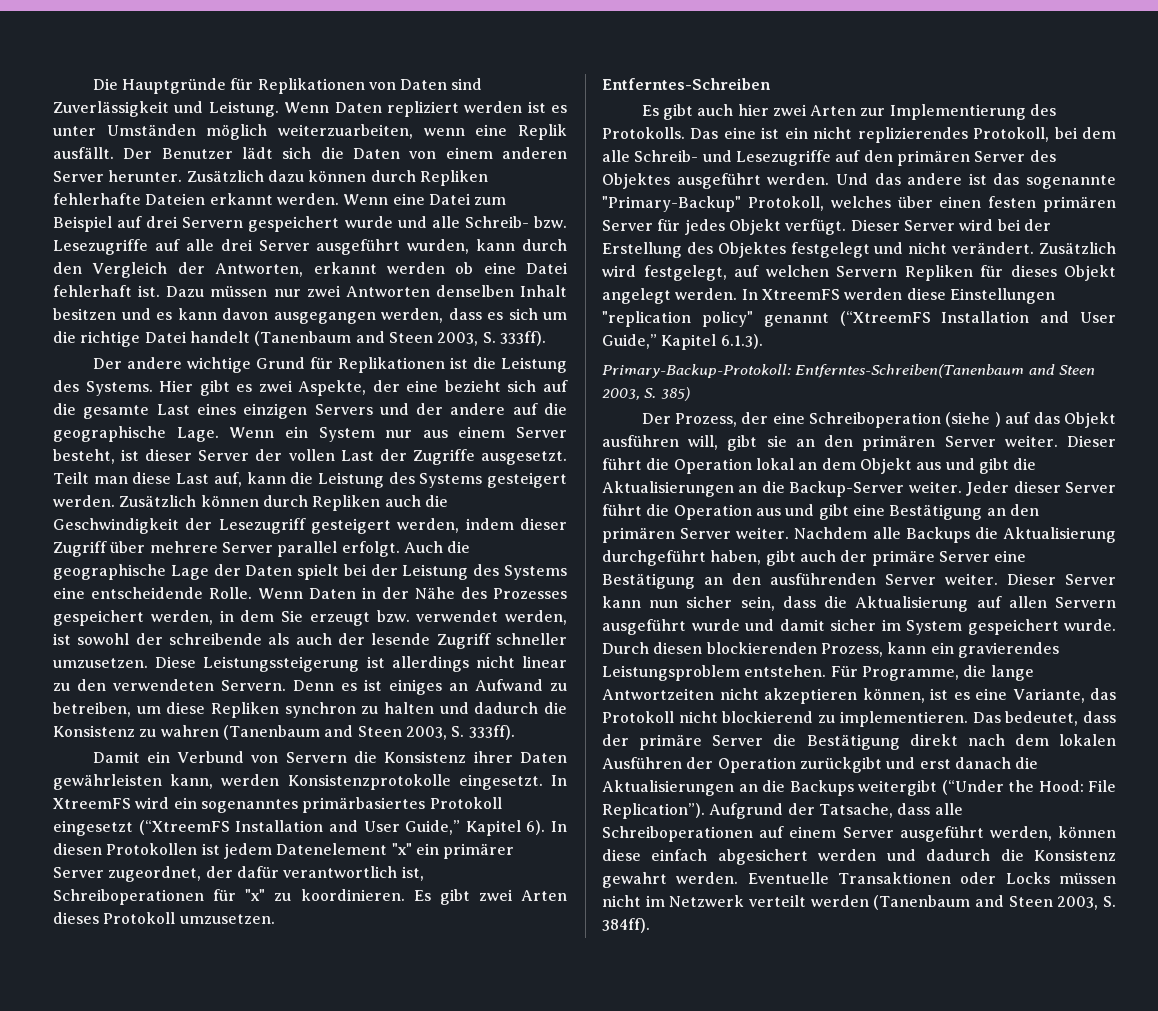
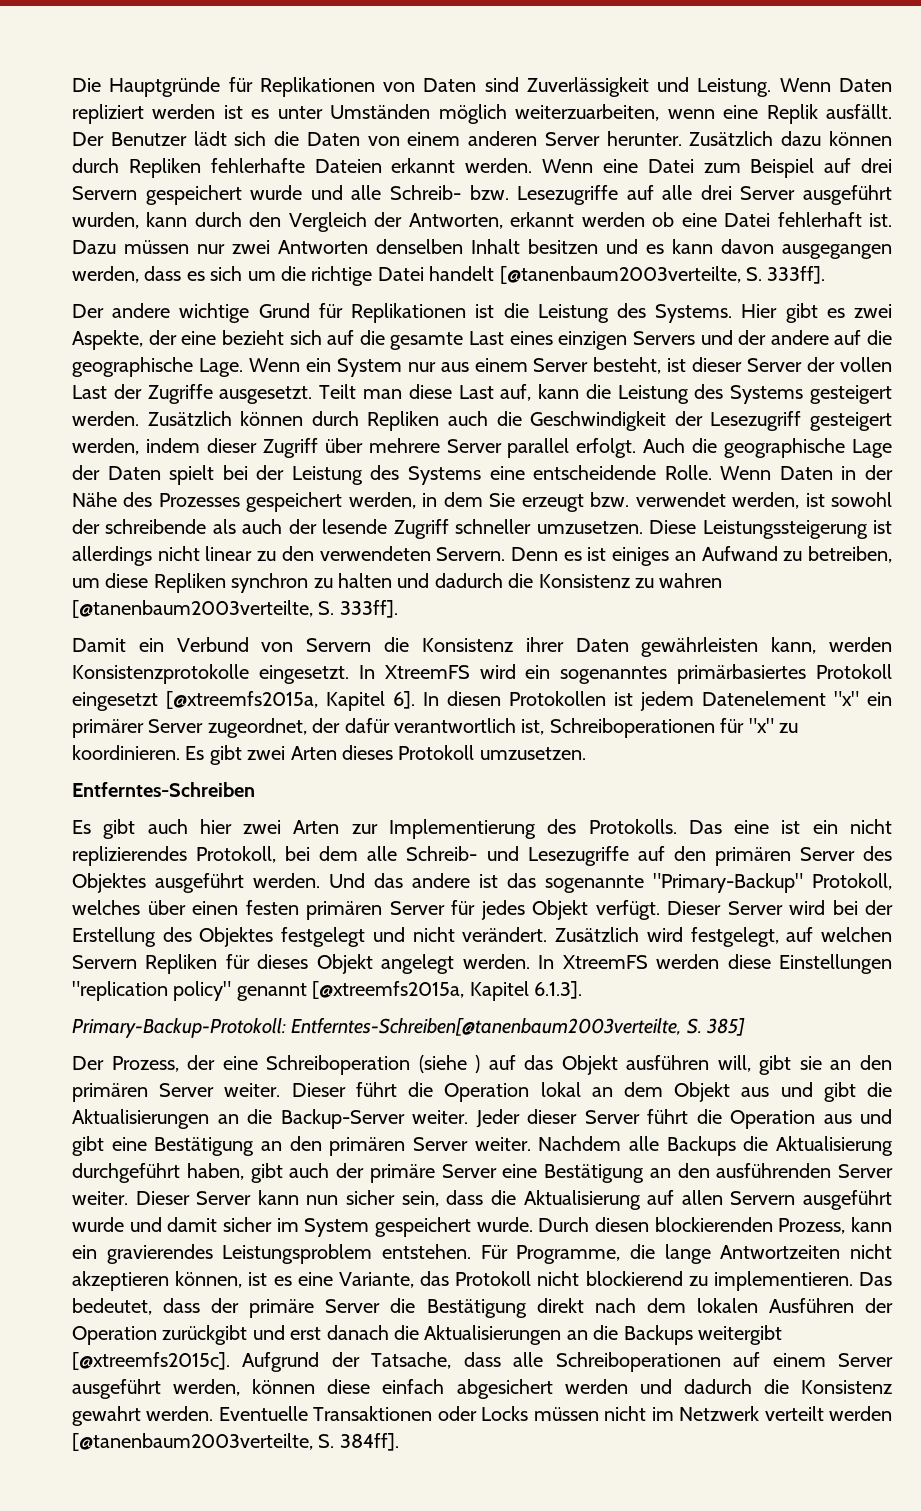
- Dazu müssen nur zwei Antworten denselben Inhalt besitzen und es kann davon ausgegangen werden, dass es sich um die richtige Datei handelt (Tanenbaum and Steen 2003, S. 333ff).
+ Dazu müssen nur zwei Antworten denselben Inhalt besitzen und es kann davon ausgegangen werden, dass es sich um die richtige Datei handelt [@tanenbaum2003verteilte, S. 333ff].
- Denn es ist einiges an Aufwand zu betreiben, um diese Repliken synchron zu halten und dadurch die Konsistenz zu wahren (Tanenbaum and Steen 2003, S. 333ff).
+ Denn es ist einiges an Aufwand zu betreiben, um diese Repliken synchron zu halten und dadurch die Konsistenz zu wahren [@tanenbaum2003verteilte, S. 333ff].
- In XtreemFS wird ein sogenanntes primärbasiertes Protokoll eingesetzt (“XtreemFS Installation and User Guide,” Kapitel 6).
+ In XtreemFS wird ein sogenanntes primärbasiertes Protokoll eingesetzt [@xtreemfs2015a, Kapitel 6].
- In XtreemFS werden diese Einstellungen "replication policy" genannt (“XtreemFS Installation and User Guide,” Kapitel 6.1.3).
- Primary-Backup-Protokoll: Entferntes-Schreiben(Tanenbaum and Steen 2003, S. 385)
+ In XtreemFS werden diese Einstellungen "replication policy" genannt [@xtreemfs2015a, Kapitel 6.1.3].
+ Primary-Backup-Protokoll: Entferntes-Schreiben[@tanenbaum2003verteilte, S. 385]
- Das bedeutet, dass der primäre Server die Bestätigung direkt nach dem lokalen Ausführen der Operation zurückgibt und erst danach die Aktualisierungen an die Backups weitergibt (“Under the Hood: File Replication”).
+ Das bedeutet, dass der primäre Server die Bestätigung direkt nach dem lokalen Ausführen der Operation zurückgibt und erst danach die Aktualisierungen an die Backups weitergibt [@xtreemfs2015c].
- Eventuelle Transaktionen oder Locks müssen nicht im Netzwerk verteilt werden (Tanenbaum and Steen 2003, S. 384ff).
+ Eventuelle Transaktionen oder Locks müssen nicht im Netzwerk verteilt werden [@tanenbaum2003verteilte, S. 384ff].

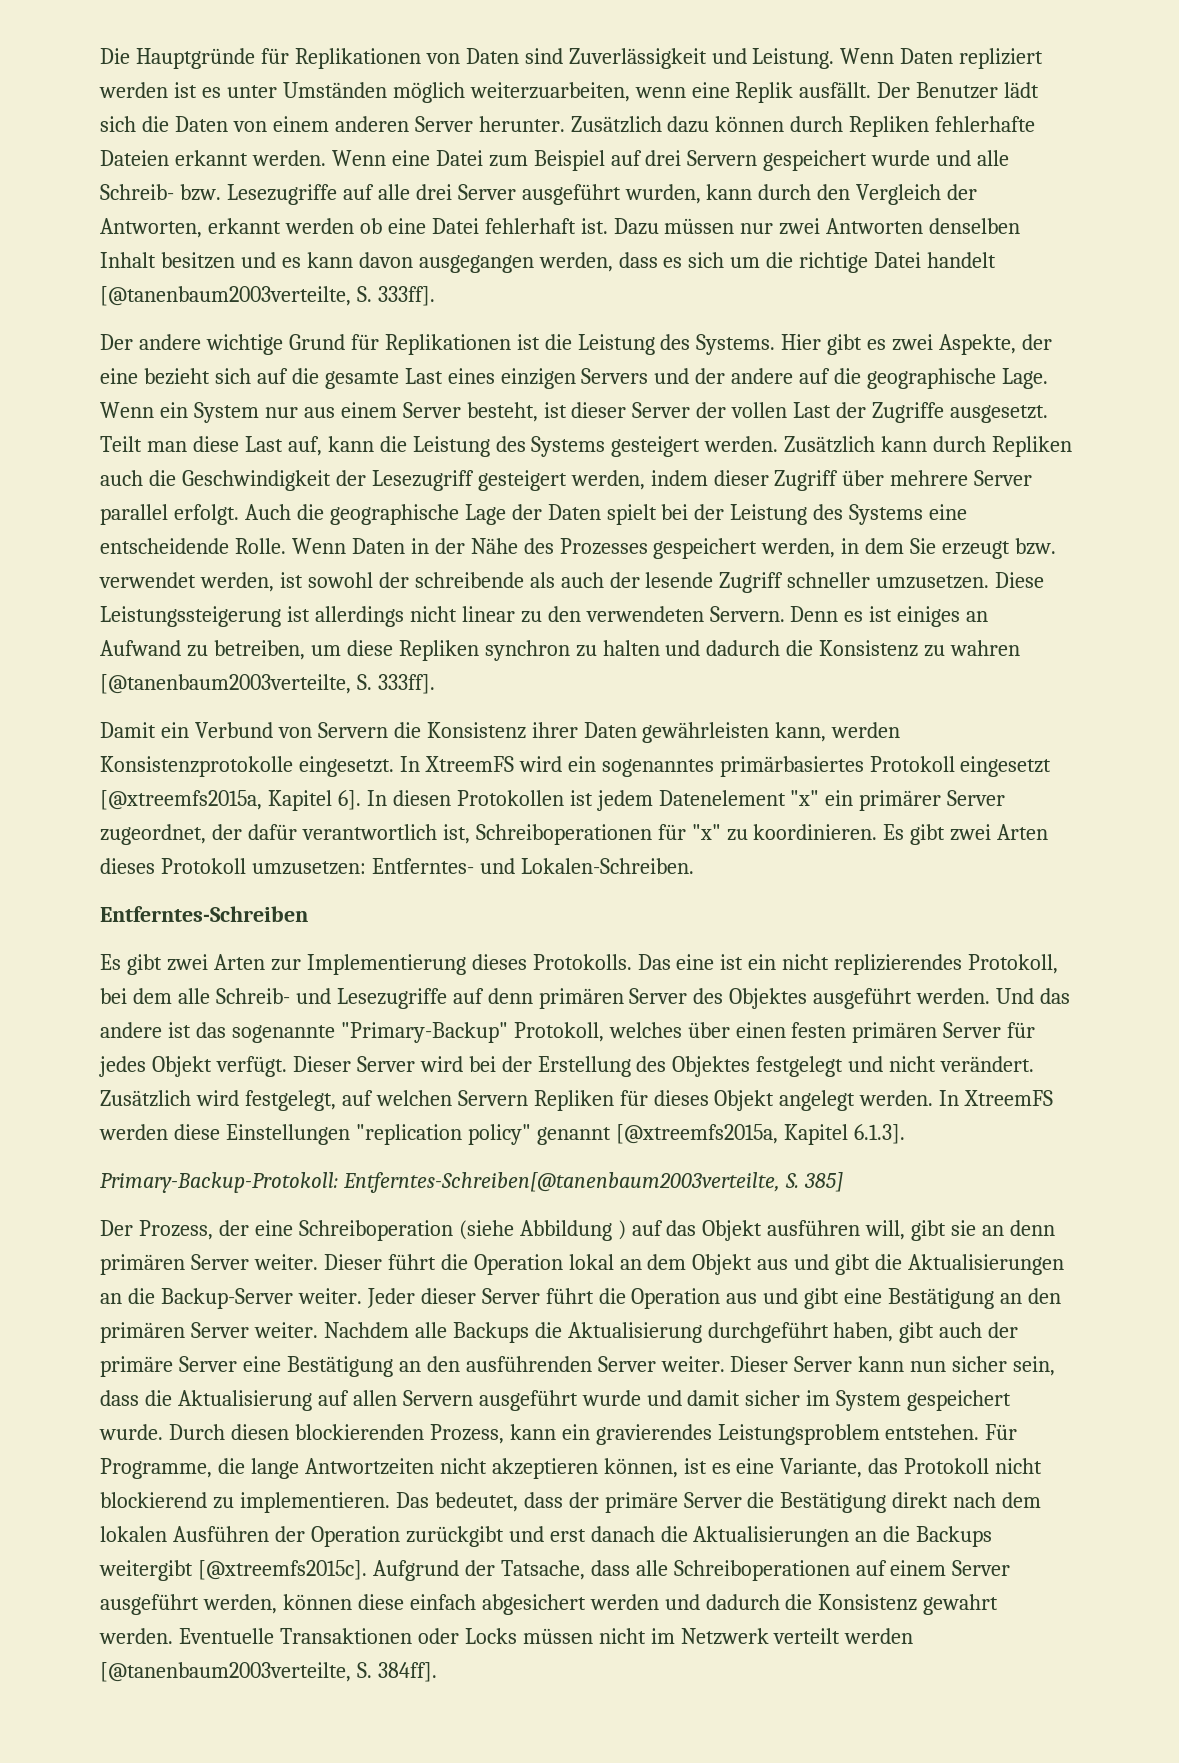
- Zusätzlich können durch Repliken auch die Geschwindigkeit der Lesezugriff gesteigert werden, indem dieser Zugriff über mehrere Server parallel erfolgt.
+ Zusätzlich kann durch Repliken auch die Geschwindigkeit der Lesezugriff gesteigert werden, indem dieser Zugriff über mehrere Server parallel erfolgt.
- Es gibt zwei Arten dieses Protokoll umzusetzen.
+ Es gibt zwei Arten dieses Protokoll umzusetzen: Entferntes- und Lokalen-Schreiben.
- Es gibt auch hier zwei Arten zur Implementierung des Protokolls.
+ Es gibt zwei Arten zur Implementierung dieses Protokolls.
- Das eine ist ein nicht replizierendes Protokoll, bei dem alle Schreib- und Lesezugriffe auf den primären Server des Objektes ausgeführt werden.
+ Das eine ist ein nicht replizierendes Protokoll, bei dem alle Schreib- und Lesezugriffe auf denn primären Server des Objektes ausgeführt werden.
- Der Prozess, der eine Schreiboperation (siehe ) auf das Objekt ausführen will, gibt sie an den primären Server weiter.
+ Der Prozess, der eine Schreiboperation (siehe Abbildung ) auf das Objekt ausführen will, gibt sie an denn primären Server weiter.

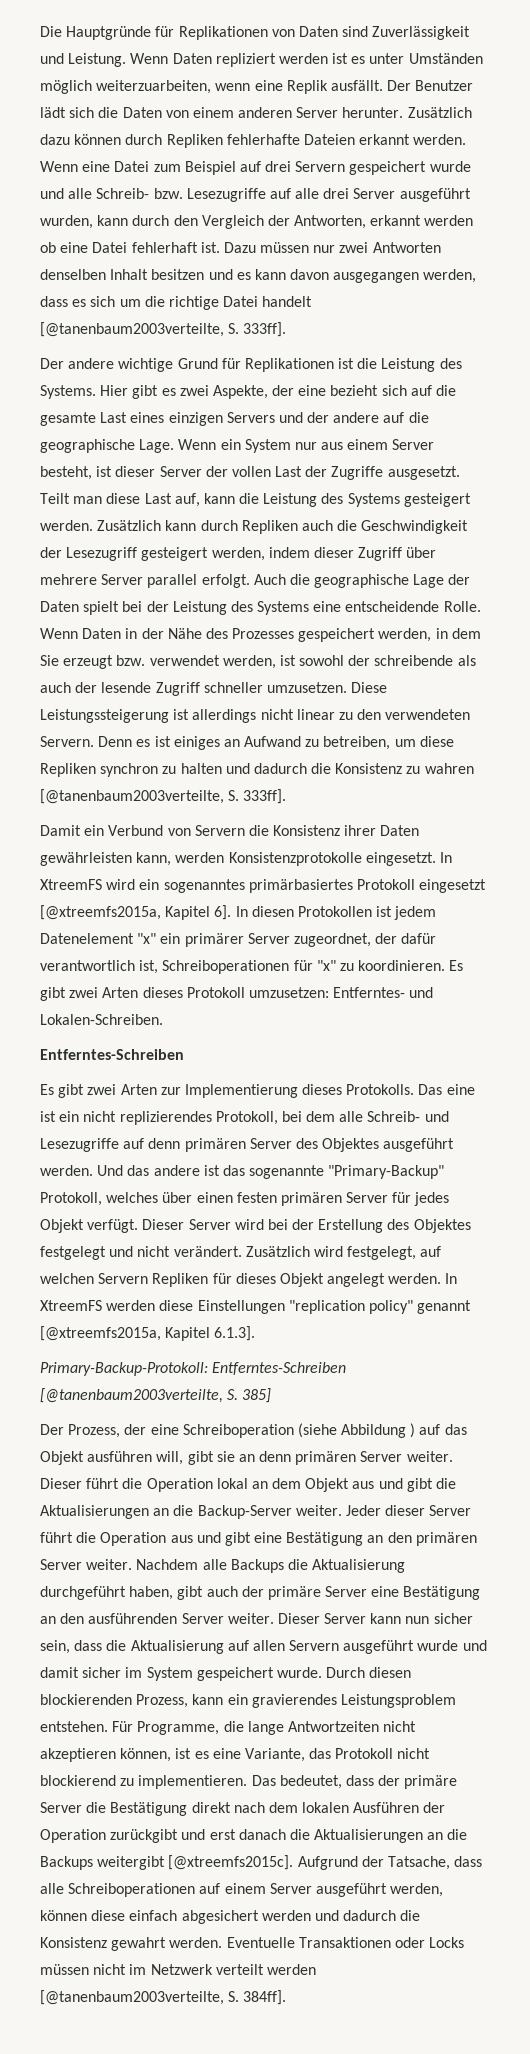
- Primary-Backup-Protokoll: Entferntes-Schreiben[@tanenbaum2003verteilte, S. 385]
+ Primary-Backup-Protokoll: Entferntes-Schreiben [@tanenbaum2003verteilte, S. 385]

